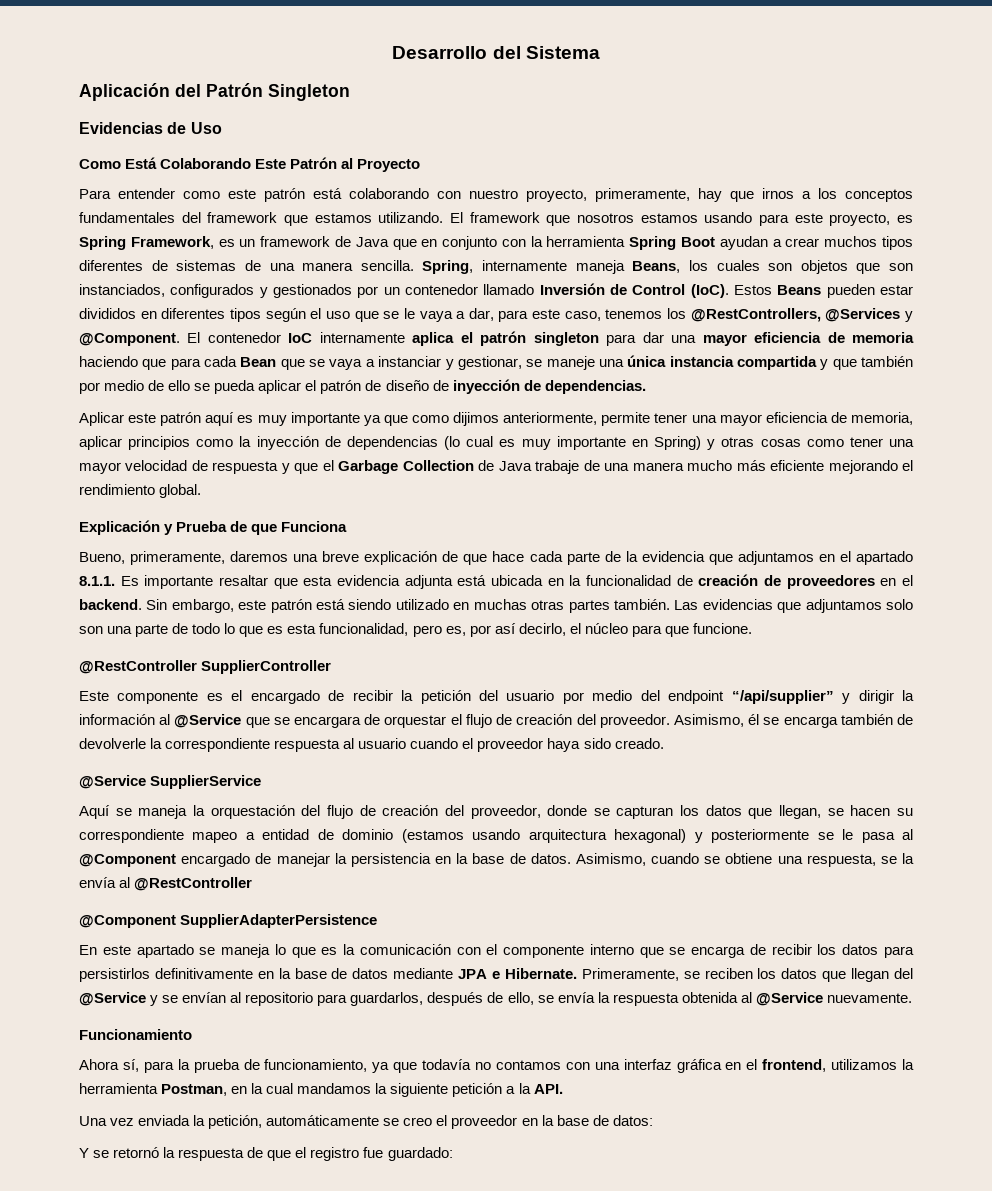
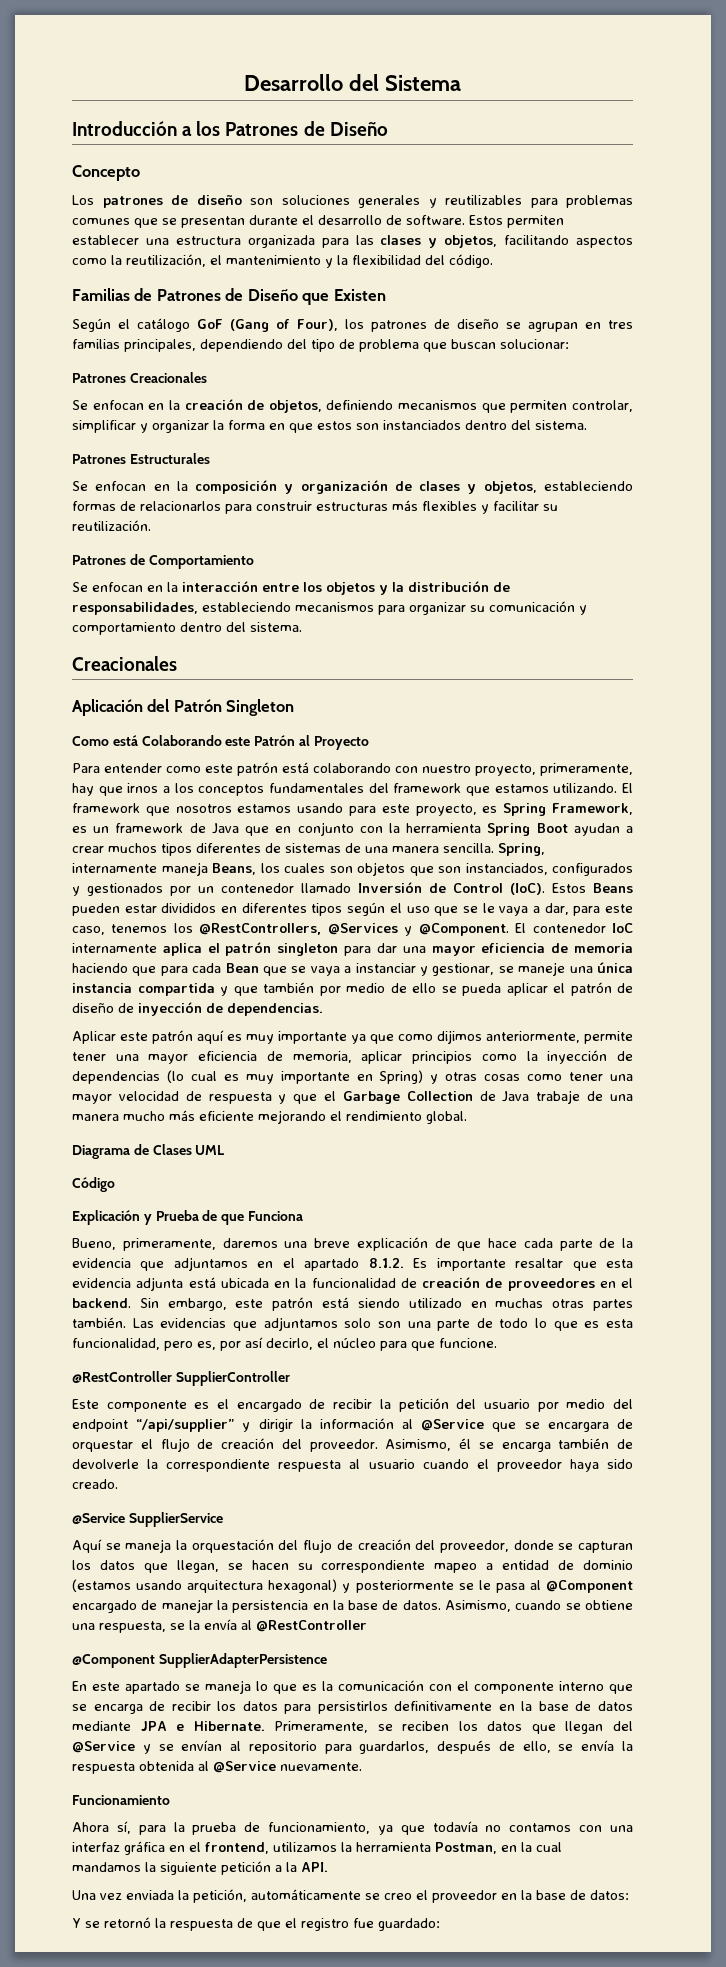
+ Introducción a los Patrones de Diseño
+ Concepto
+ Los patrones de diseño son soluciones generales y reutilizables para problemas comunes que se presentan durante el desarrollo de software. Estos permiten establecer una estructura organizada para las clases y objetos, facilitando aspectos como la reutilización, el mantenimiento y la flexibilidad del código.
+ Familias de Patrones de Diseño que Existen
+ Según el catálogo GoF (Gang of Four), los patrones de diseño se agrupan en tres familias principales, dependiendo del tipo de problema que buscan solucionar:
+ Patrones Creacionales
+ Se enfocan en la creación de objetos, definiendo mecanismos que permiten controlar, simplificar y organizar la forma en que estos son instanciados dentro del sistema.
+ Patrones Estructurales
+ Se enfocan en la composición y organización de clases y objetos, estableciendo formas de relacionarlos para construir estructuras más flexibles y facilitar su reutilización.
+ Patrones de Comportamiento
+ Se enfocan en la interacción entre los objetos y la distribución de responsabilidades, estableciendo mecanismos para organizar su comunicación y comportamiento dentro del sistema.
+ Creacionales
  Aplicación del Patrón Singleton
- Evidencias de Uso
- Como Está Colaborando Este Patrón al Proyecto
+ Como está Colaborando este Patrón al Proyecto
+ Diagrama de Clases UML
+ Código
- Bueno, primeramente, daremos una breve explicación de que hace cada parte de la evidencia que adjuntamos en el apartado 8.1.1. Es importante resaltar que esta evidencia adjunta está ubicada en la funcionalidad de creación de proveedores en el backend.
+ Bueno, primeramente, daremos una breve explicación de que hace cada parte de la evidencia que adjuntamos en el apartado 8.1.2. Es importante resaltar que esta evidencia adjunta está ubicada en la funcionalidad de creación de proveedores en el backend.

